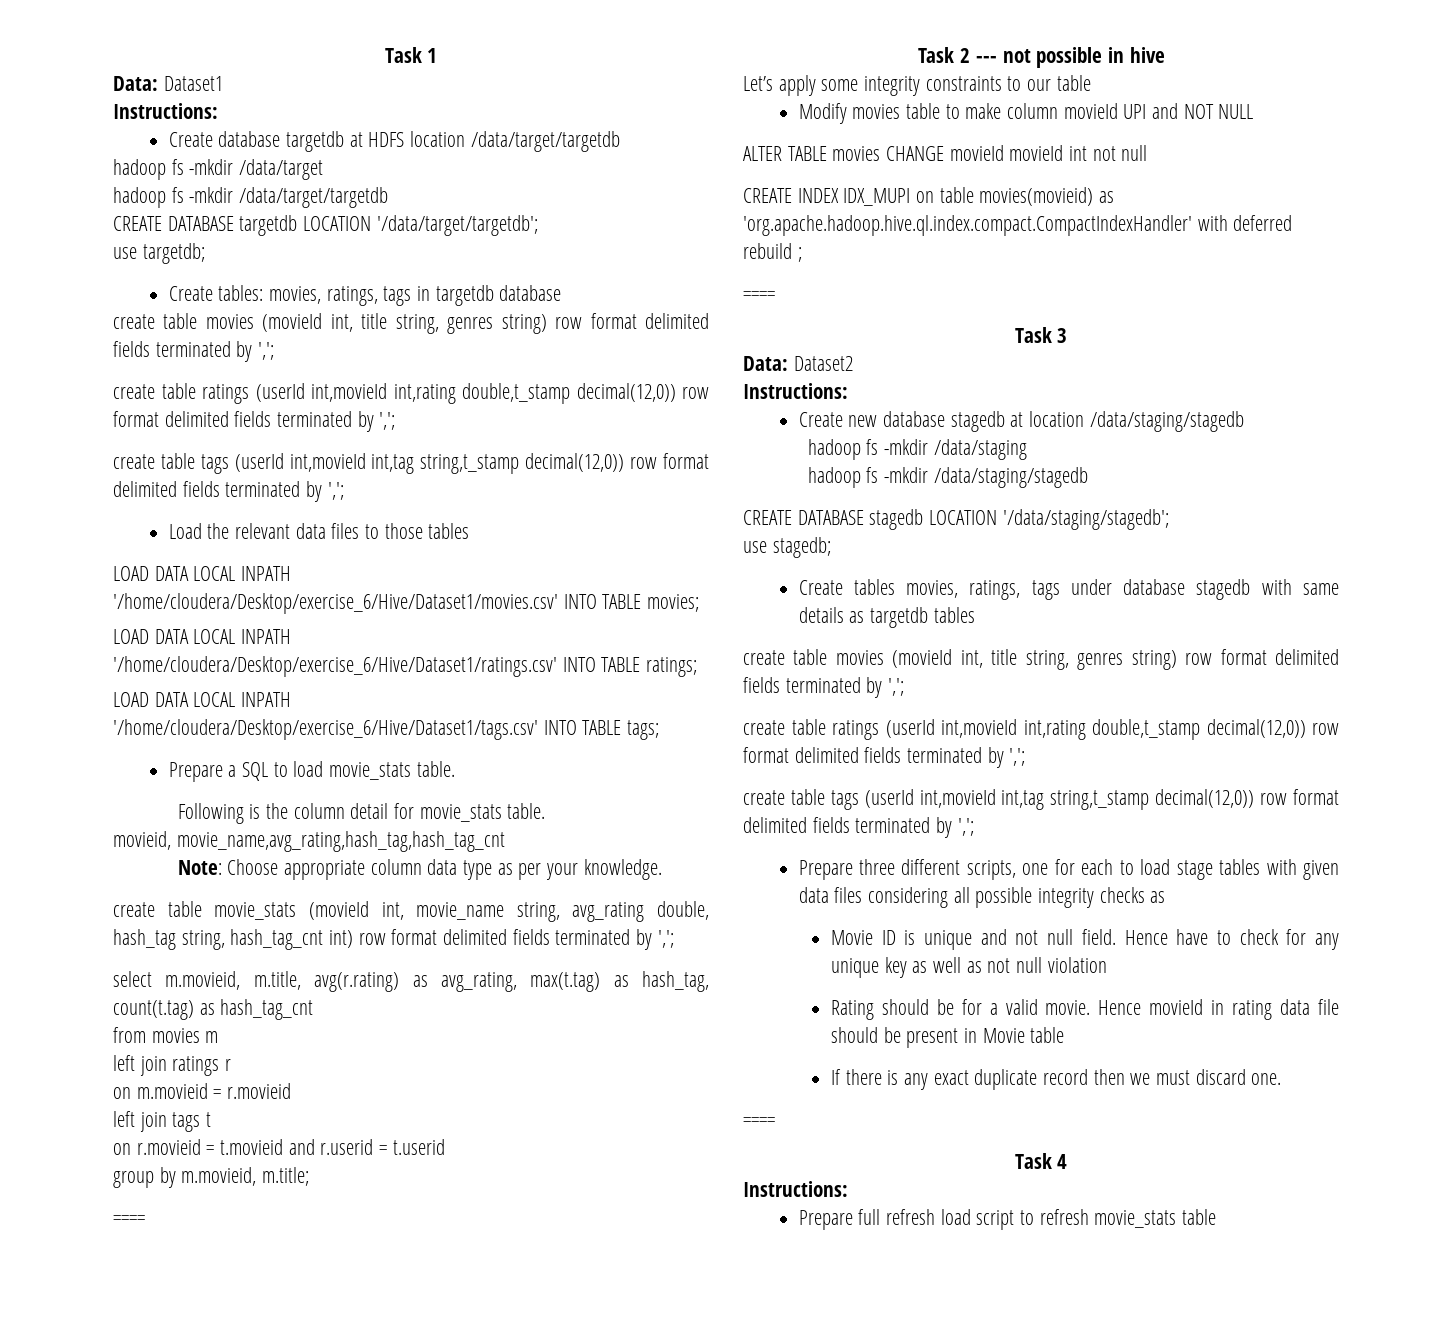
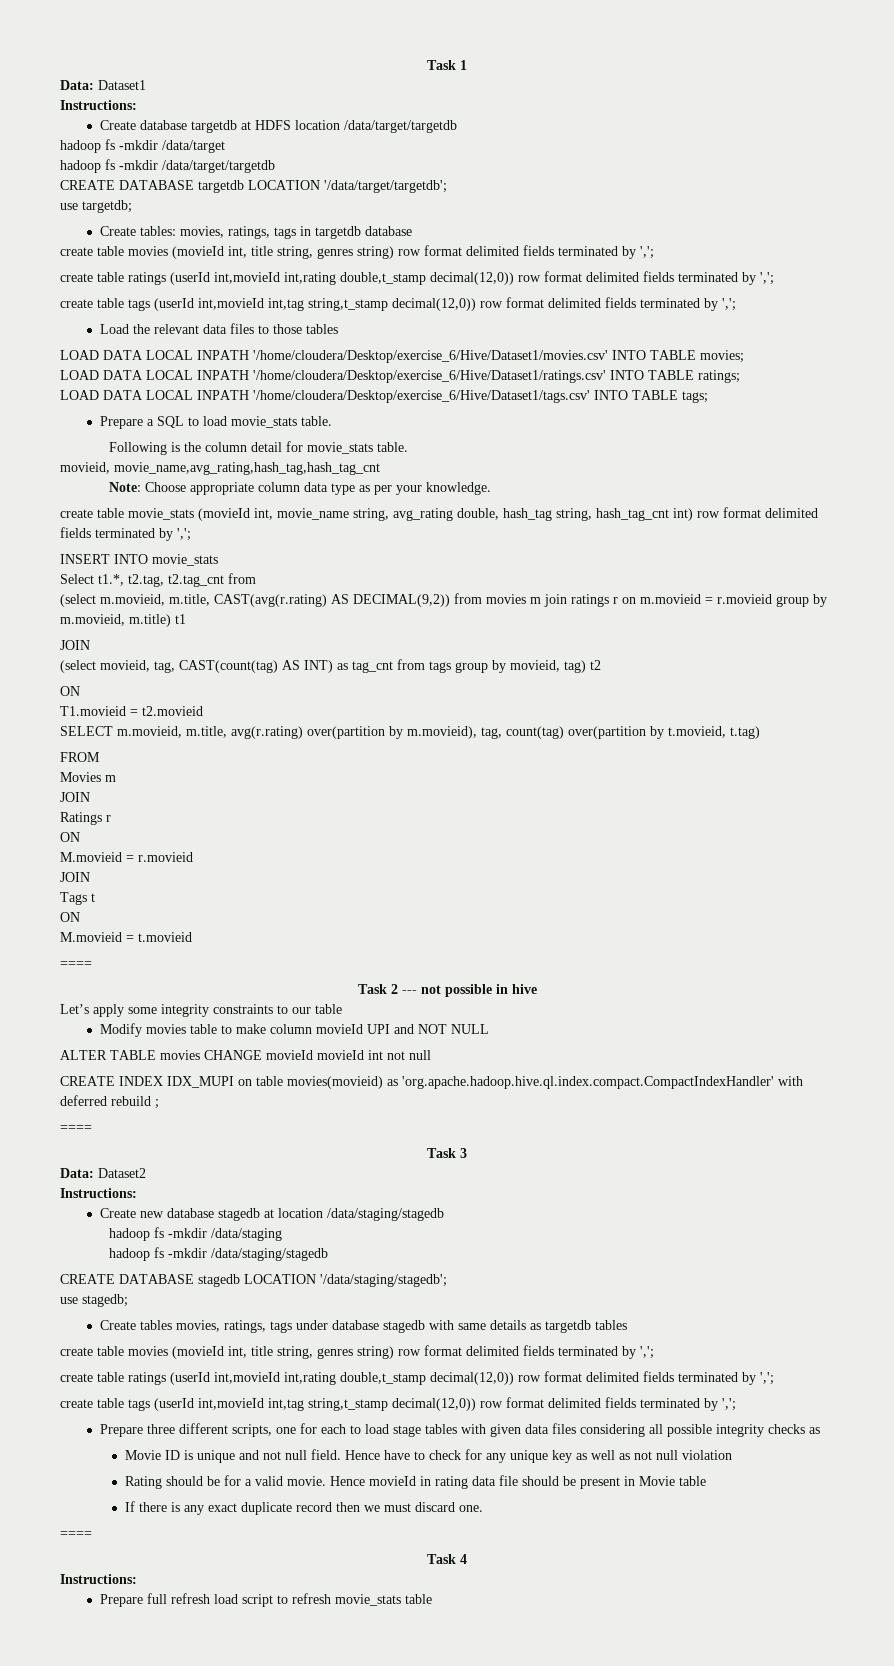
- select m.movieid, m.title, avg(r.rating) as avg_rating, max(t.tag) as hash_tag, count(t.tag) as hash_tag_cnt
- from movies m
- left join ratings r
- on m.movieid = r.movieid
- left join tags t
- on r.movieid = t.movieid and r.userid = t.userid
- group by m.movieid, m.title;
+ INSERT INTO movie_stats
+ Select t1.*, t2.tag, t2.tag_cnt from
+ (select m.movieid, m.title, CAST(avg(r.rating) AS DECIMAL(9,2)) from movies m join ratings r on m.movieid = r.movieid group by m.movieid, m.title) t1
+ JOIN
+ (select movieid, tag, CAST(count(tag) AS INT) as tag_cnt from tags group by movieid, tag) t2
+ ON
+ T1.movieid = t2.movieid
+ SELECT m.movieid, m.title, avg(r.rating) over(partition by m.movieid), tag, count(tag) over(partition by t.movieid, t.tag)
+ FROM
+ Movies m
+ JOIN
+ Ratings r
+ ON
+ M.movieid = r.movieid
+ JOIN
+ Tags t
+ ON
+ M.movieid = t.movieid

